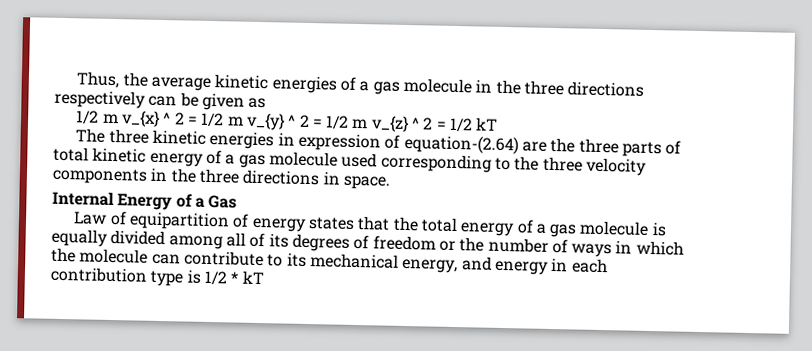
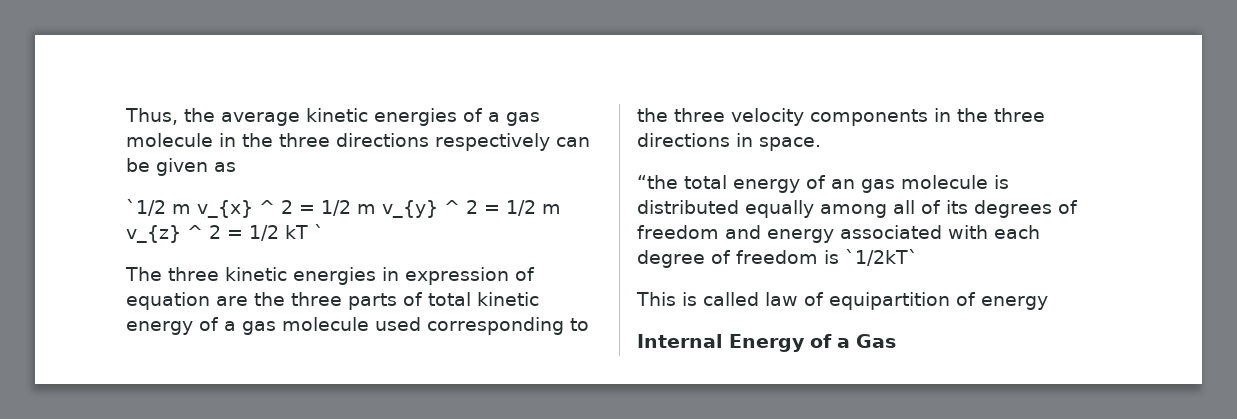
- 1/2 m v_{x} ^ 2 = 1/2 m v_{y} ^ 2 = 1/2 m v_{z} ^ 2 = 1/2 kT
+ `1/2 m v_{x} ^ 2 = 1/2 m v_{y} ^ 2 = 1/2 m v_{z} ^ 2 = 1/2 kT `
- The three kinetic energies in expression of equation-(2.64) are the three parts of total kinetic energy of a gas molecule used corresponding to the three velocity components in the three directions in space.
+ The three kinetic energies in expression of equation are the three parts of total kinetic energy of a gas molecule used corresponding to the three velocity components in the three directions in space.
+ “the total energy of an gas molecule is distributed equally among all of its degrees of freedom and energy associated with each degree of freedom is `1/2kT`
+ This is called law of equipartition of energy
  Internal Energy of a Gas
- Law of equipartition of energy states that the total energy of a gas molecule is equally divided among all of its degrees of freedom or the number of ways in which the molecule can contribute to its mechanical energy, and energy in each contribution type is 1/2 * kT

